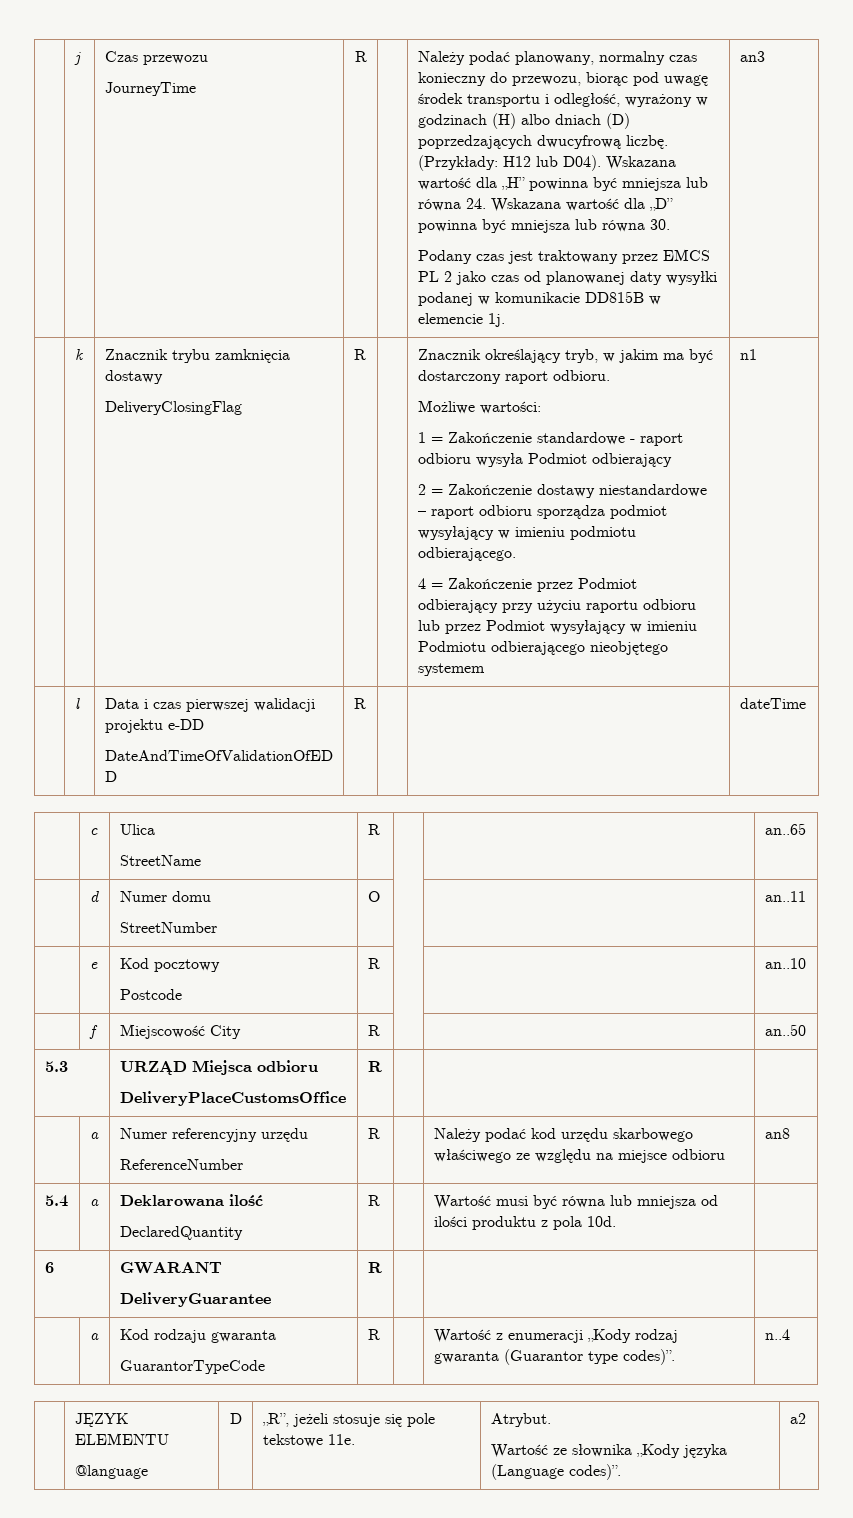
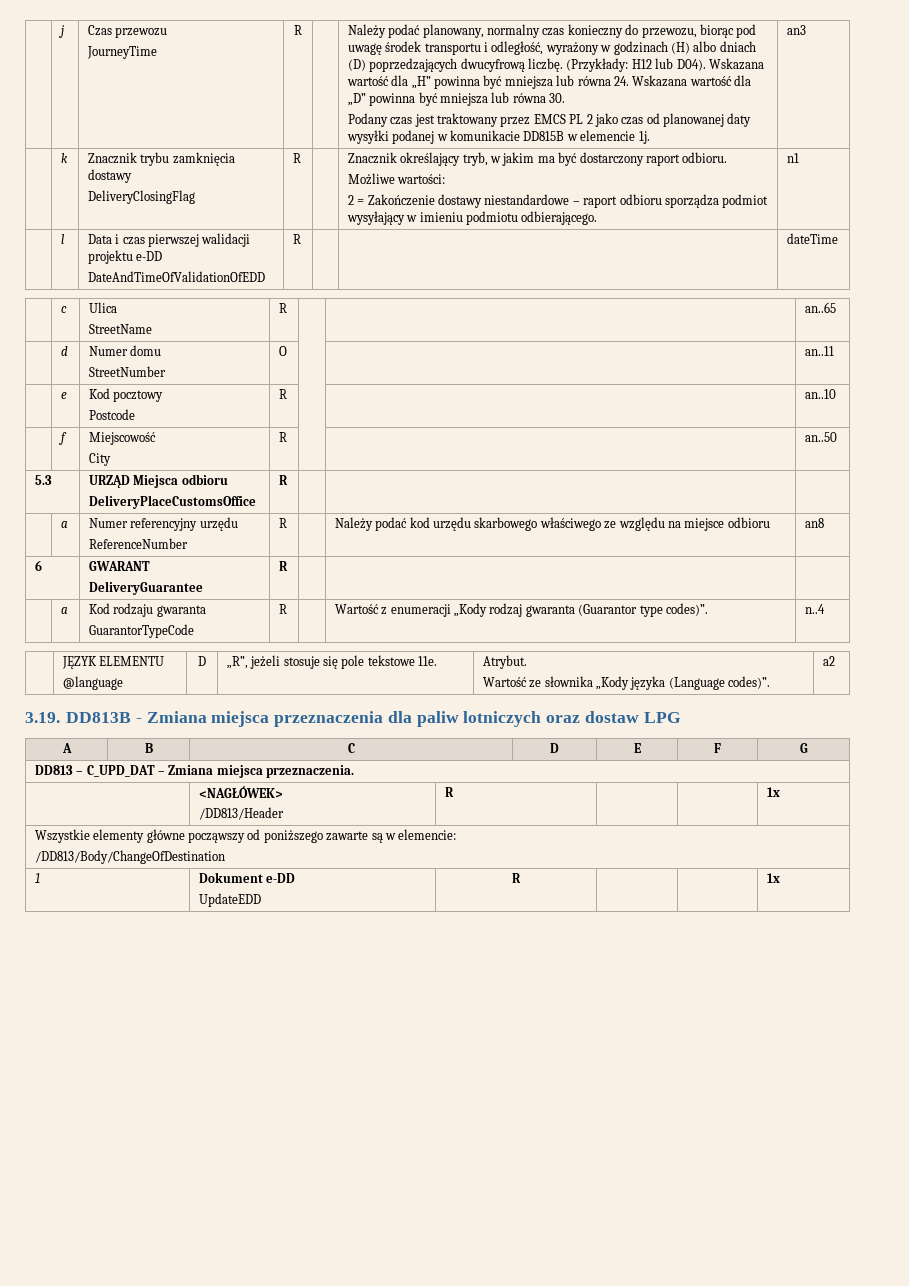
- 1 = Zakończenie standardowe - raport odbioru wysyła Podmiot odbierający
- 4 = Zakończenie przez Podmiot odbierający przy użyciu raportu odbioru lub przez Podmiot wysyłający w imieniu Podmiotu odbierającego nieobjętego systemem
- | f | Miejscowość City | R | | | an..50
+ | f | Miejscowość
+ City | R | | | an..50
- 5.4 | a | Deklarowana ilość
- DeclaredQuantity | R | | Wartość musi być równa lub mniejsza od ilości produktu z pola 10d. |
+ 3.19. DD813B - Zmiana miejsca przeznaczenia dla paliw lotniczych oraz dostaw LPG
+ A | B | C | D | E | F | G
+ DD813 – C_UPD_DAT – Zmiana miejsca przeznaczenia.
+ | <NAGŁÓWEK>
+ /DD813/Header | R | | | 1x
+ Wszystkie elementy główne począwszy od poniższego zawarte są w elemencie:
+ /DD813/Body/ChangeOfDestination
+ 1 | Dokument e-DD
+ UpdateEDD | R | | | 1x

